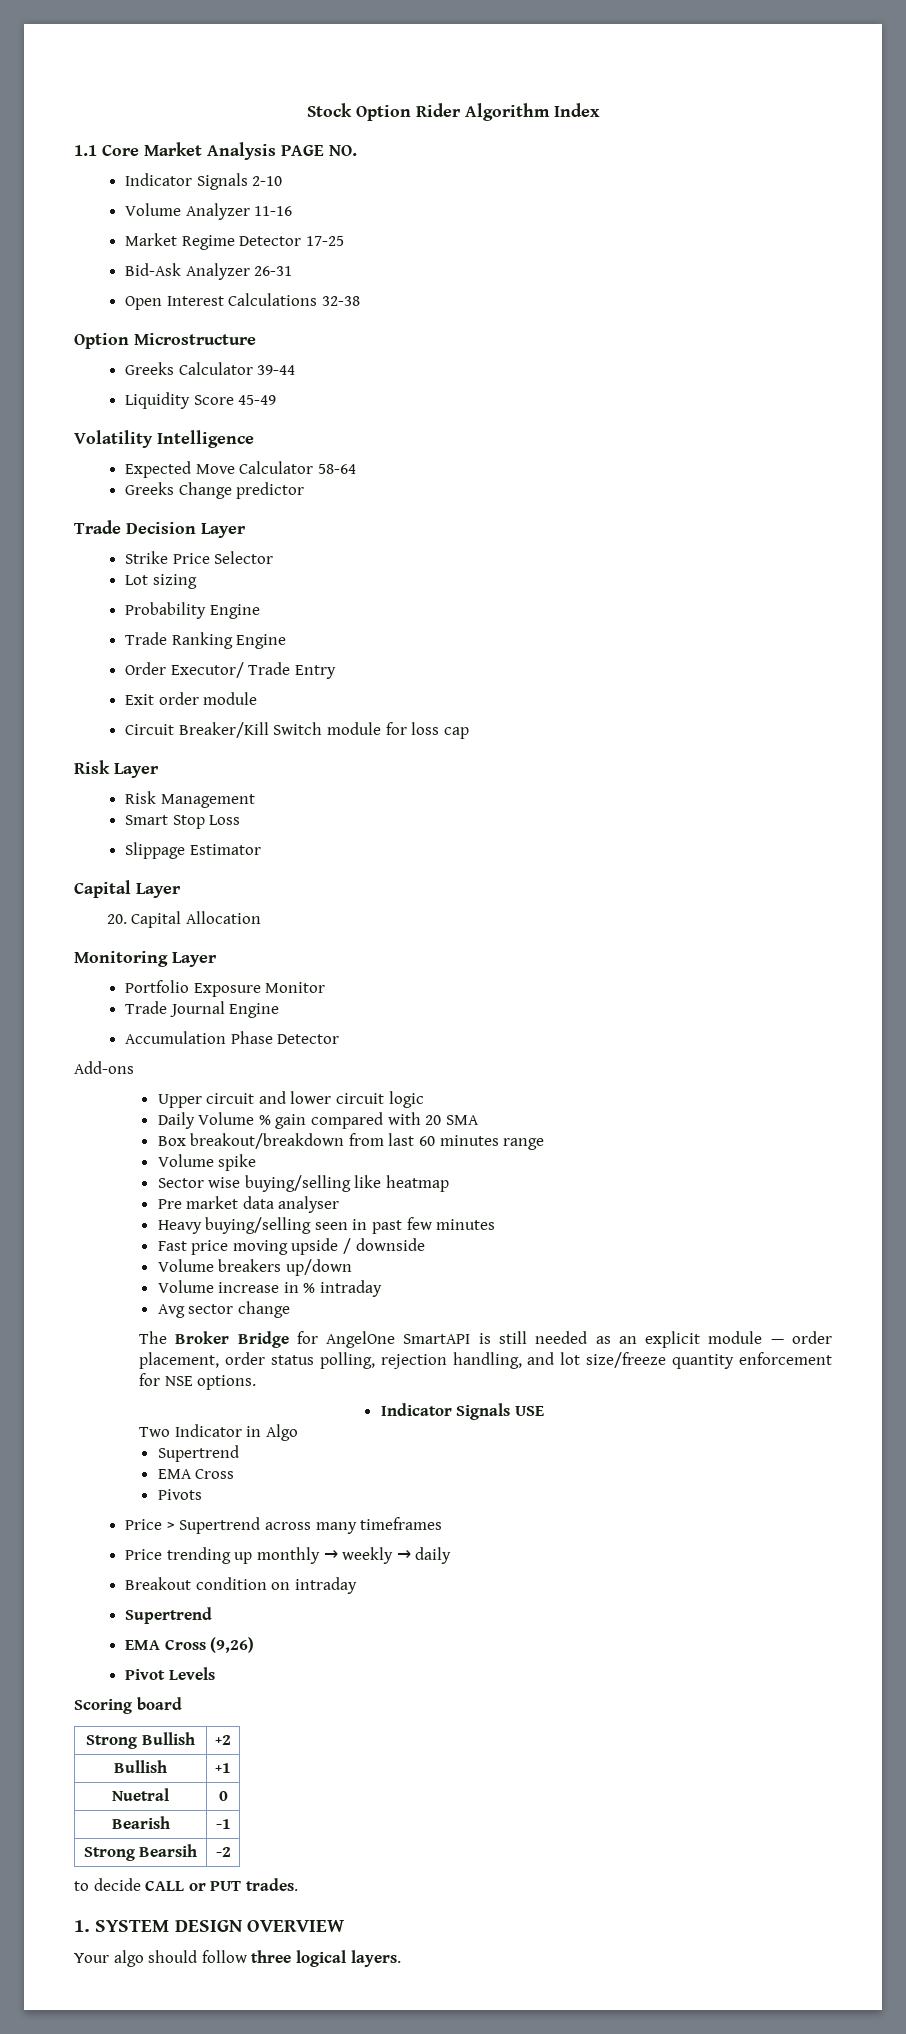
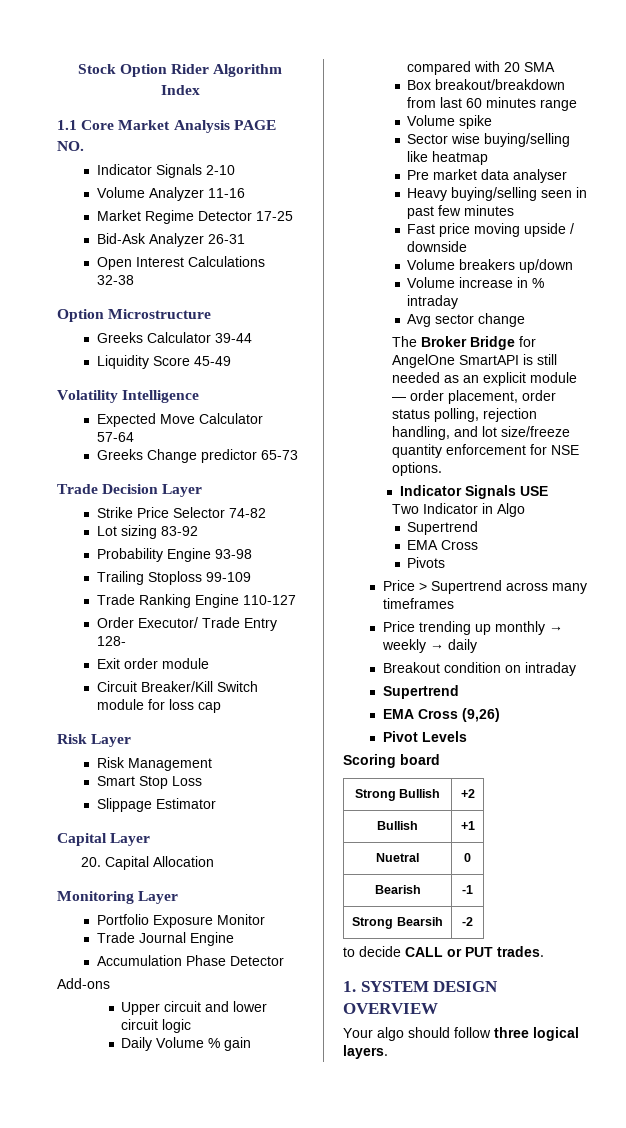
- Expected Move Calculator 58-64
+ Expected Move Calculator 57-64
- Greeks Change predictor
+ Greeks Change predictor 65-73
- Strike Price Selector
+ Strike Price Selector 74-82
- Lot sizing
+ Lot sizing 83-92
- Probability Engine
+ Probability Engine 93-98
+ Trailing Stoploss 99-109
- Trade Ranking Engine
+ Trade Ranking Engine 110-127
- Order Executor/ Trade Entry
+ Order Executor/ Trade Entry 128-

